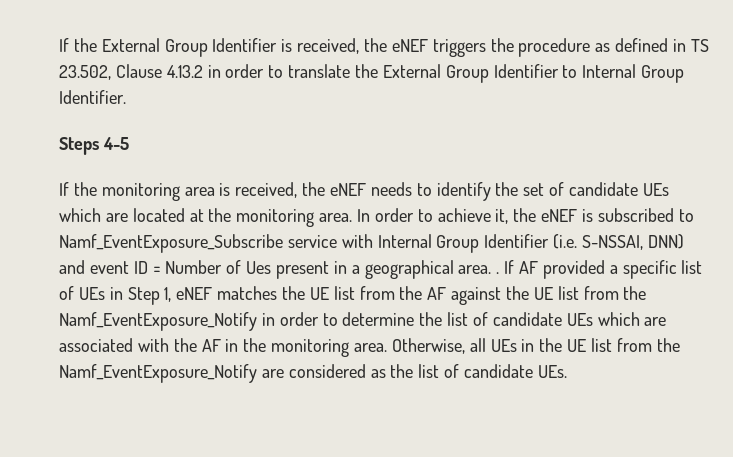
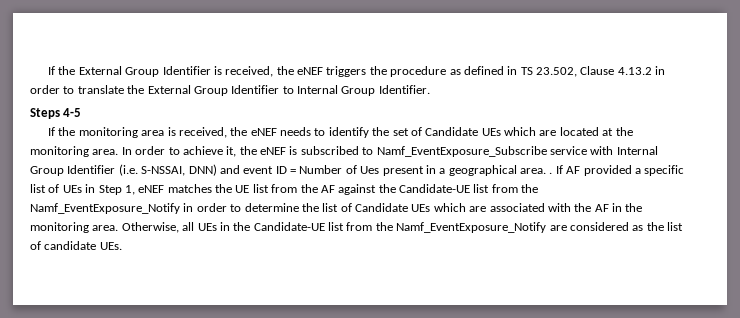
- If the monitoring area is received, the eNEF needs to identify the set of candidate UEs which are located at the monitoring area.
+ If the monitoring area is received, the eNEF needs to identify the set of Candidate UEs which are located at the monitoring area.
- If AF provided a specific list of UEs in Step 1, eNEF matches the UE list from the AF against the UE list from the Namf_EventExposure_Notify in order to determine the list of candidate UEs which are associated with the AF in the monitoring area.
+ If AF provided a specific list of UEs in Step 1, eNEF matches the UE list from the AF against the Candidate-UE list from the Namf_EventExposure_Notify in order to determine the list of Candidate UEs which are associated with the AF in the monitoring area.
- Otherwise, all UEs in the UE list from the Namf_EventExposure_Notify are considered as the list of candidate UEs.
+ Otherwise, all UEs in the Candidate-UE list from the Namf_EventExposure_Notify are considered as the list of candidate UEs.

